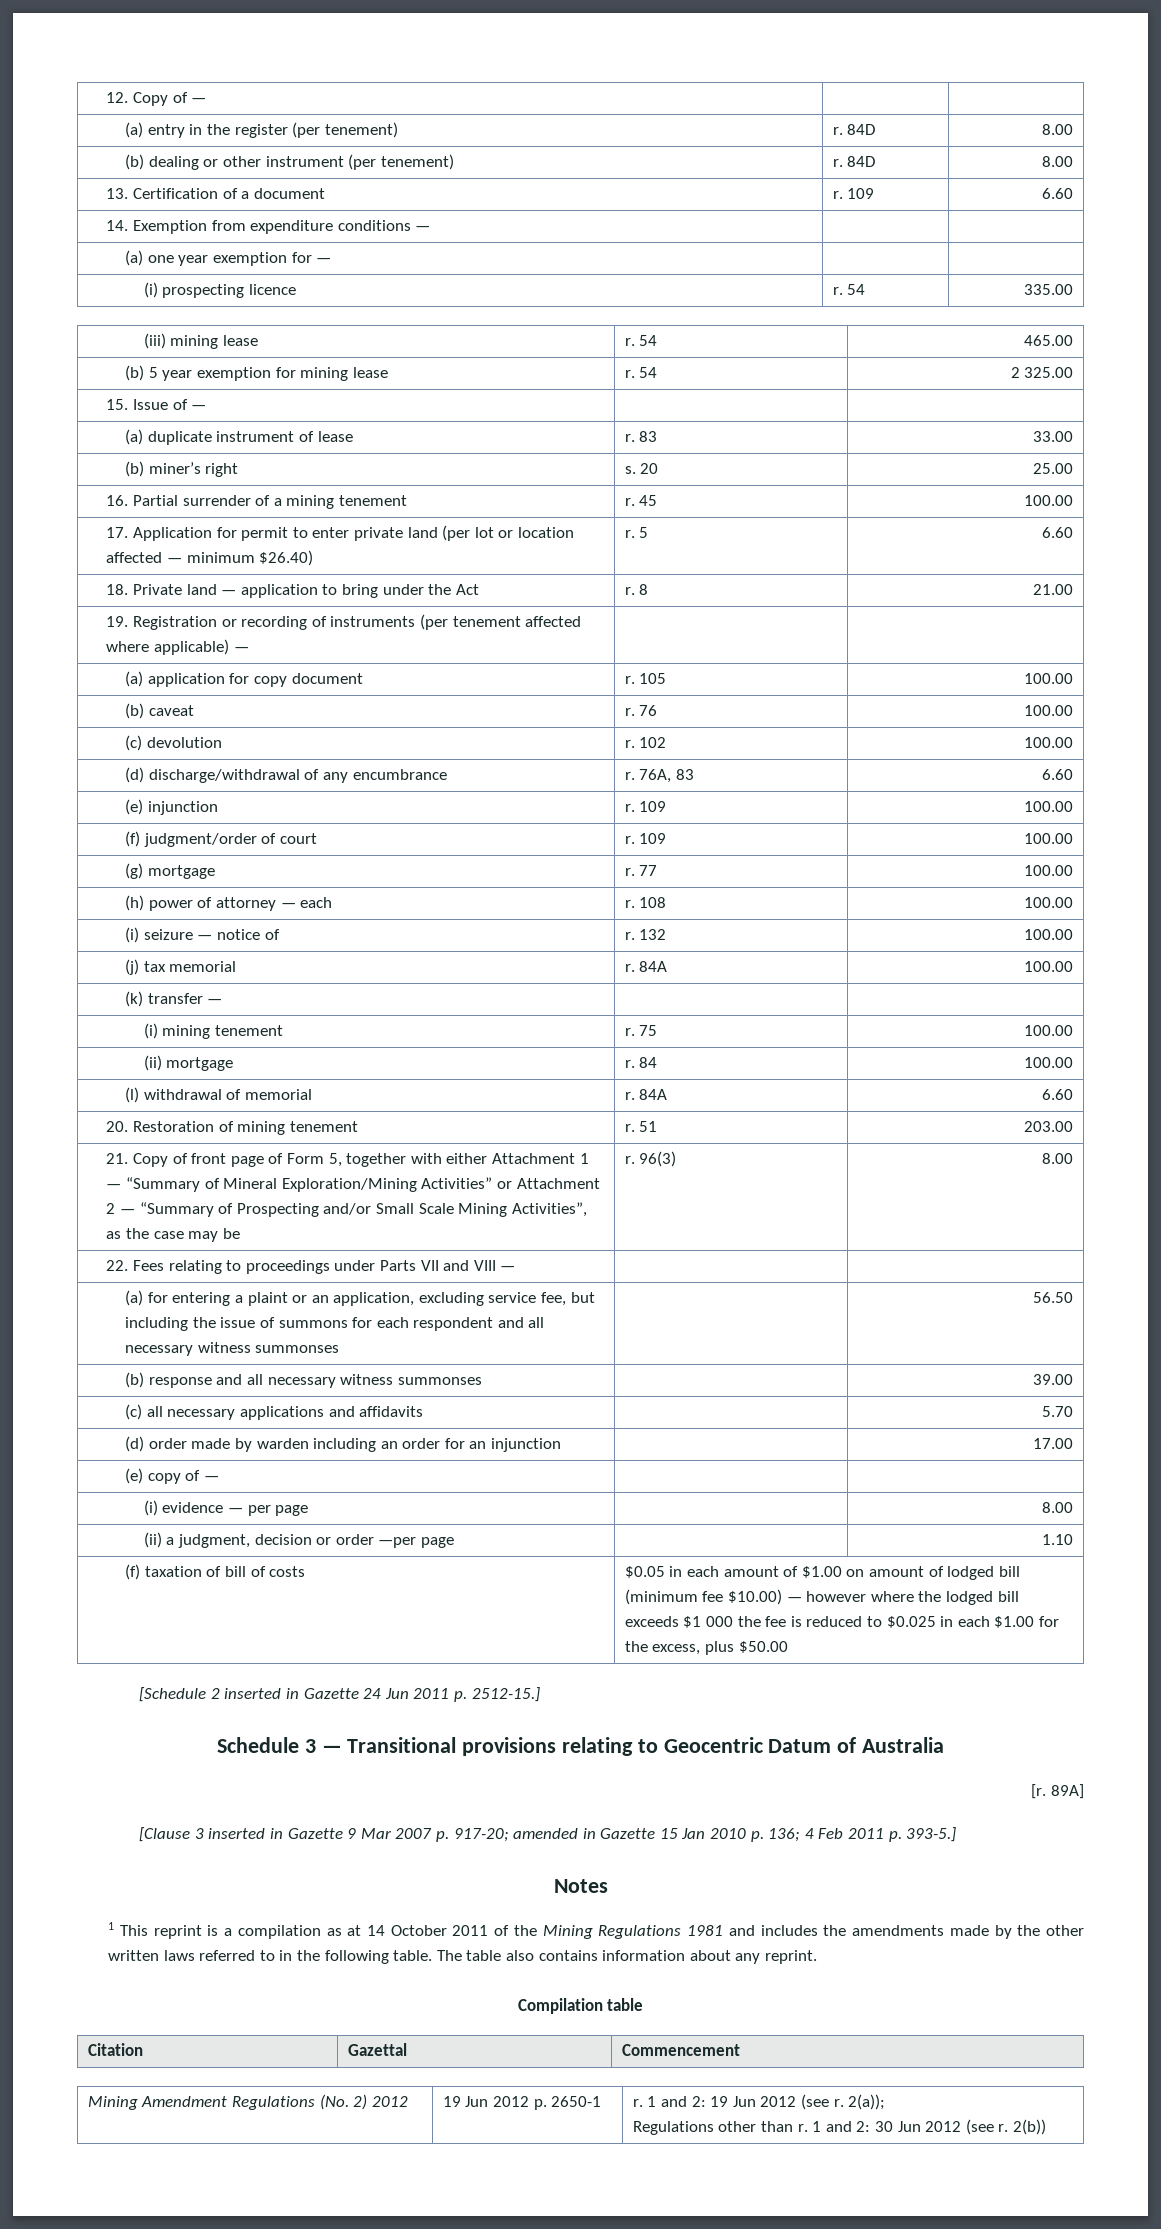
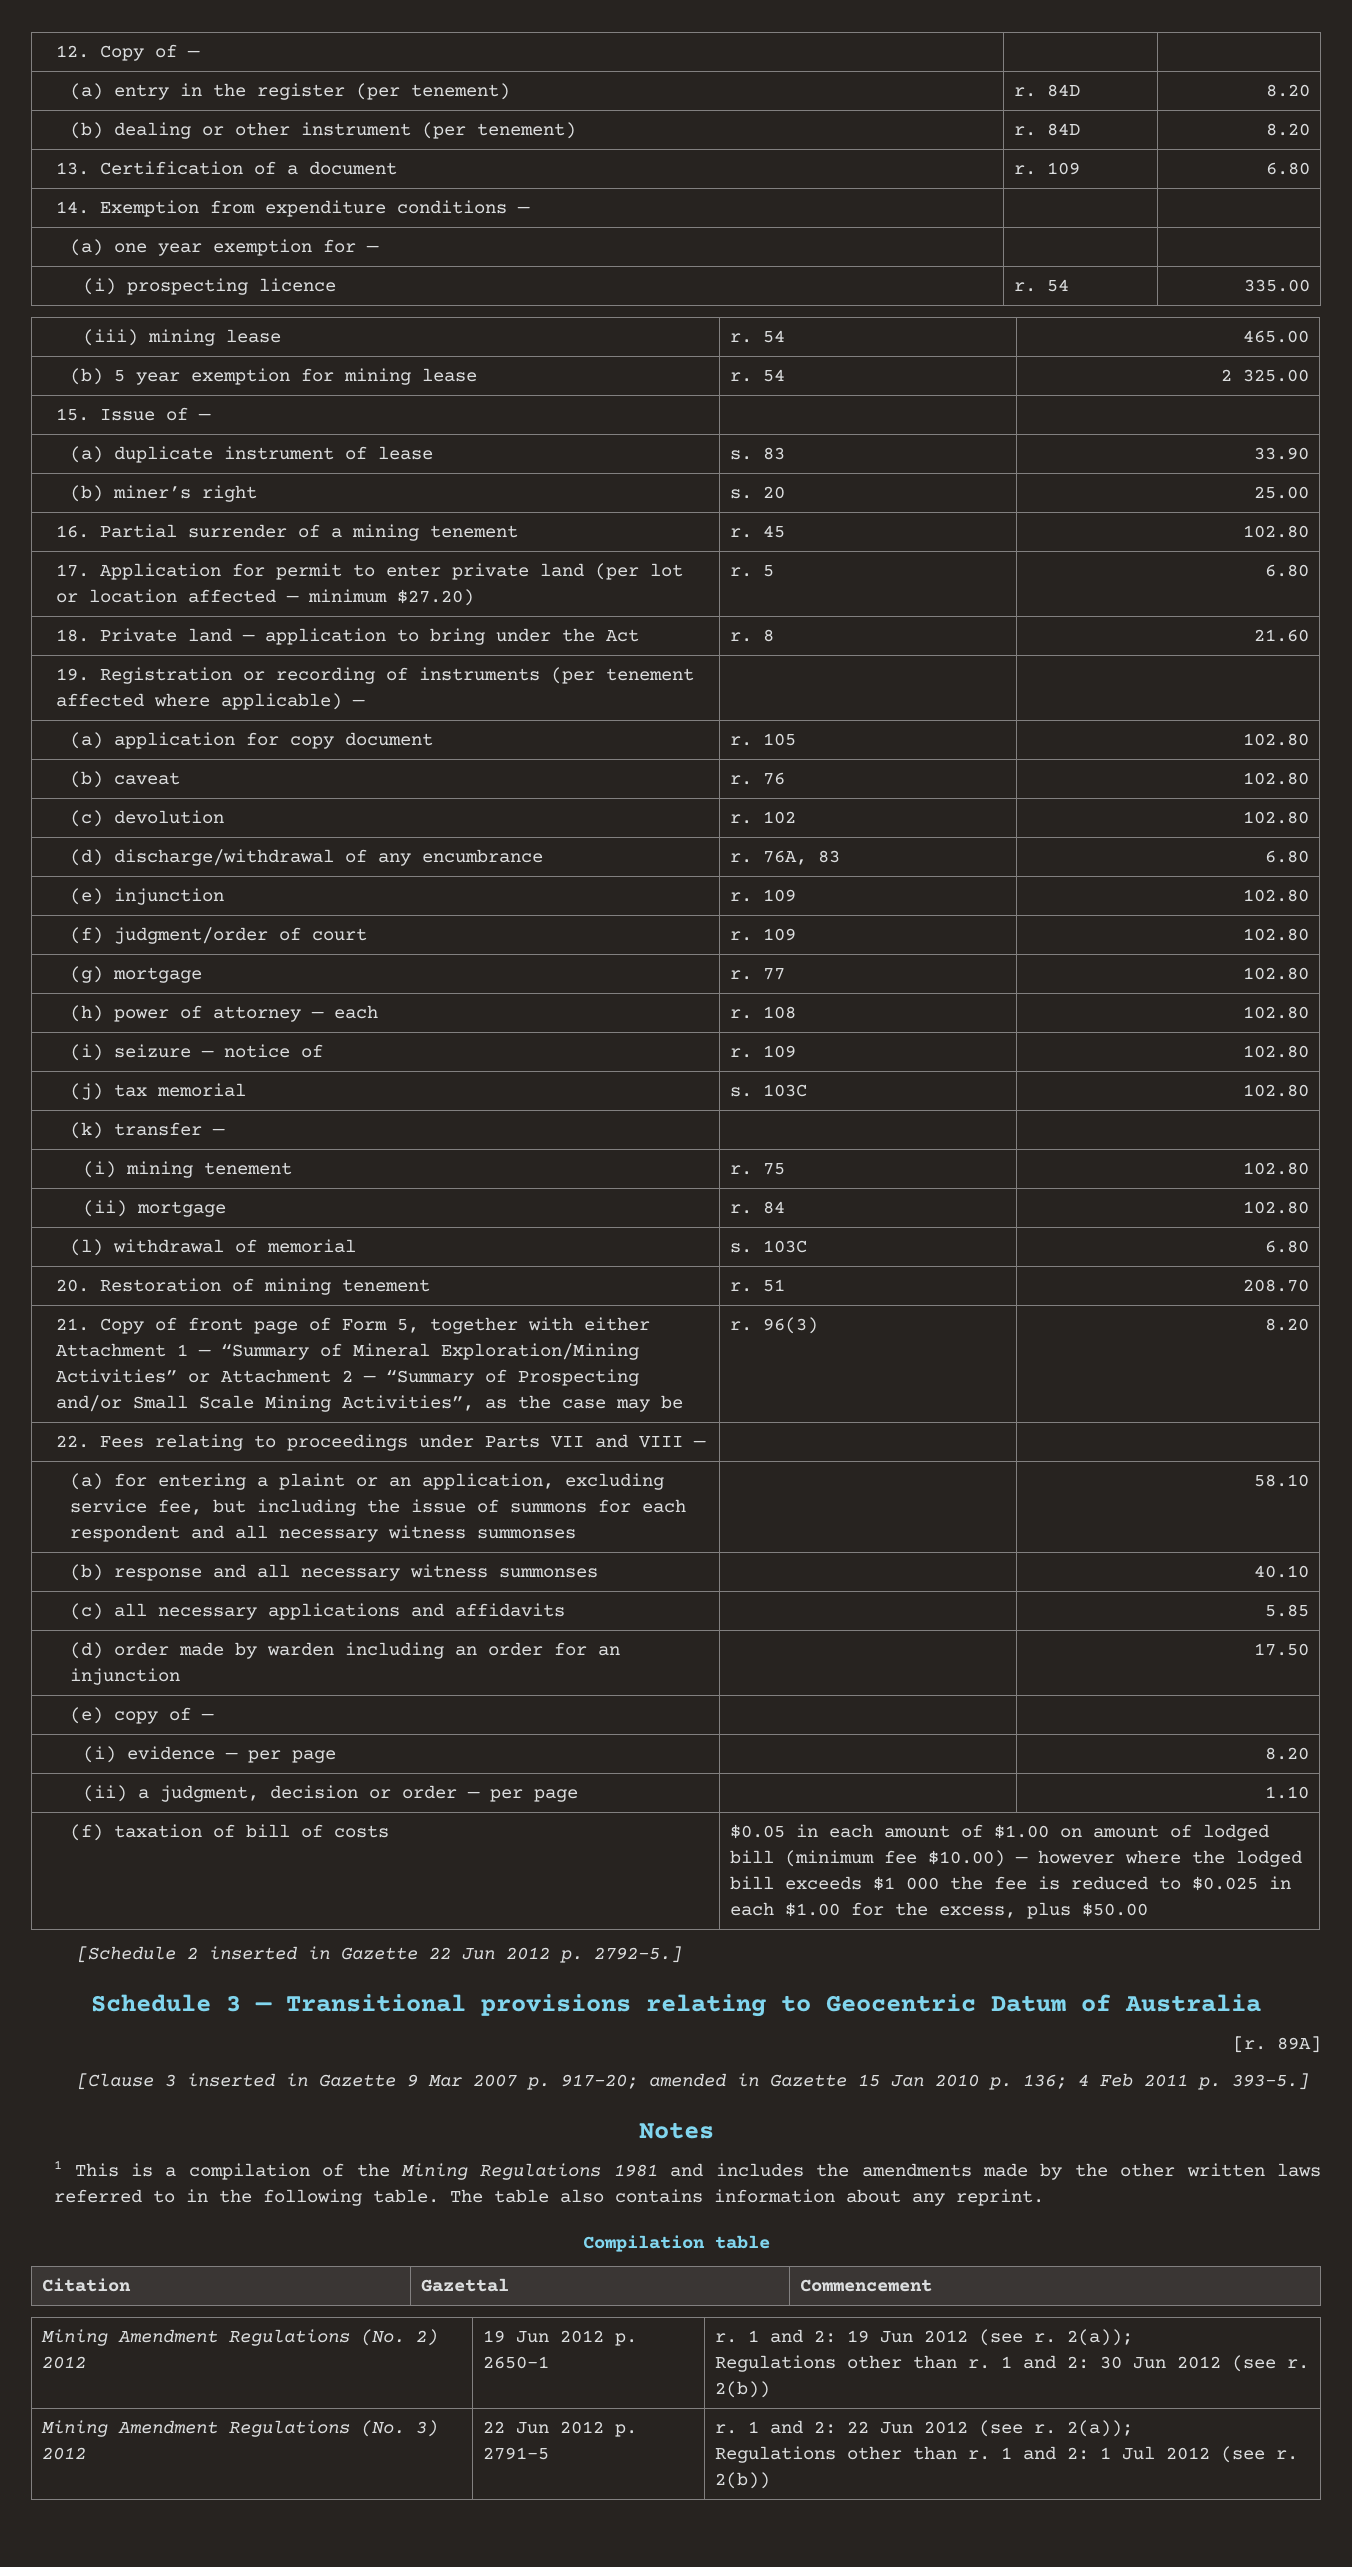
- (a) entry in the register (per tenement) | r. 84D | 8.00
+ (a) entry in the register (per tenement) | r. 84D | 8.20
- (b) dealing or other instrument (per tenement) | r. 84D | 8.00
+ (b) dealing or other instrument (per tenement) | r. 84D | 8.20
- 13. Certification of a document | r. 109 | 6.60
+ 13. Certification of a document | r. 109 | 6.80
- (a) duplicate instrument of lease | r. 83 | 33.00
+ (a) duplicate instrument of lease | s. 83 | 33.90
- 16. Partial surrender of a mining tenement | r. 45 | 100.00
+ 16. Partial surrender of a mining tenement | r. 45 | 102.80
- 17. Application for permit to enter private land (per lot or location affected — minimum $26.40) | r. 5 | 6.60
+ 17. Application for permit to enter private land (per lot or location affected — minimum $27.20) | r. 5 | 6.80
- 18. Private land — application to bring under the Act | r. 8 | 21.00
+ 18. Private land — application to bring under the Act | r. 8 | 21.60
- (a) application for copy document | r. 105 | 100.00
+ (a) application for copy document | r. 105 | 102.80
- (b) caveat | r. 76 | 100.00
+ (b) caveat | r. 76 | 102.80
- (c) devolution | r. 102 | 100.00
+ (c) devolution | r. 102 | 102.80
- (d) discharge/withdrawal of any encumbrance | r. 76A, 83 | 6.60
+ (d) discharge/withdrawal of any encumbrance | r. 76A, 83 | 6.80
- (e) injunction | r. 109 | 100.00
+ (e) injunction | r. 109 | 102.80
- (f) judgment/order of court | r. 109 | 100.00
+ (f) judgment/order of court | r. 109 | 102.80
- (g) mortgage | r. 77 | 100.00
+ (g) mortgage | r. 77 | 102.80
- (h) power of attorney — each | r. 108 | 100.00
+ (h) power of attorney — each | r. 108 | 102.80
- (i) seizure — notice of | r. 132 | 100.00
+ (i) seizure — notice of | r. 109 | 102.80
- (j) tax memorial | r. 84A | 100.00
+ (j) tax memorial | s. 103C | 102.80
- (i) mining tenement | r. 75 | 100.00
+ (i) mining tenement | r. 75 | 102.80
- (ii) mortgage | r. 84 | 100.00
+ (ii) mortgage | r. 84 | 102.80
- (l) withdrawal of memorial | r. 84A | 6.60
+ (l) withdrawal of memorial | s. 103C | 6.80
- 20. Restoration of mining tenement | r. 51 | 203.00
+ 20. Restoration of mining tenement | r. 51 | 208.70
- 21. Copy of front page of Form 5, together with either Attachment 1 — “Summary of Mineral Exploration/Mining Activities” or Attachment 2 — “Summary of Prospecting and/or Small Scale Mining Activities”, as the case may be | r. 96(3) | 8.00
+ 21. Copy of front page of Form 5, together with either Attachment 1 — “Summary of Mineral Exploration/Mining Activities” or Attachment 2 — “Summary of Prospecting and/or Small Scale Mining Activities”, as the case may be | r. 96(3) | 8.20
- (a) for entering a plaint or an application, excluding service fee, but including the issue of summons for each respondent and all necessary witness summonses | | 56.50
+ (a) for entering a plaint or an application, excluding service fee, but including the issue of summons for each respondent and all necessary witness summonses | | 58.10
- (b) response and all necessary witness summonses | | 39.00
+ (b) response and all necessary witness summonses | | 40.10
- (c) all necessary applications and affidavits | | 5.70
+ (c) all necessary applications and affidavits | | 5.85
- (d) order made by warden including an order for an injunction | | 17.00
+ (d) order made by warden including an order for an injunction | | 17.50
- (i) evidence — per page | | 8.00
+ (i) evidence — per page | | 8.20
- (ii) a judgment, decision or order —per page | | 1.10
+ (ii) a judgment, decision or order — per page | | 1.10
- [Schedule 2 inserted in Gazette 24 Jun 2011 p. 2512-15.]
+ [Schedule 2 inserted in Gazette 22 Jun 2012 p. 2792-5.]
- 1 This reprint is a compilation as at 14 October 2011 of the Mining Regulations 1981 and includes the amendments made by the other written laws referred to in the following table.
+ 1 This is a compilation of the Mining Regulations 1981 and includes the amendments made by the other written laws referred to in the following table.
+ Mining Amendment Regulations (No. 3) 2012 | 22 Jun 2012 p. 2791-5 | r. 1 and 2: 22 Jun 2012 (see r. 2(a));
+ Regulations other than r. 1 and 2: 1 Jul 2012 (see r. 2(b))

